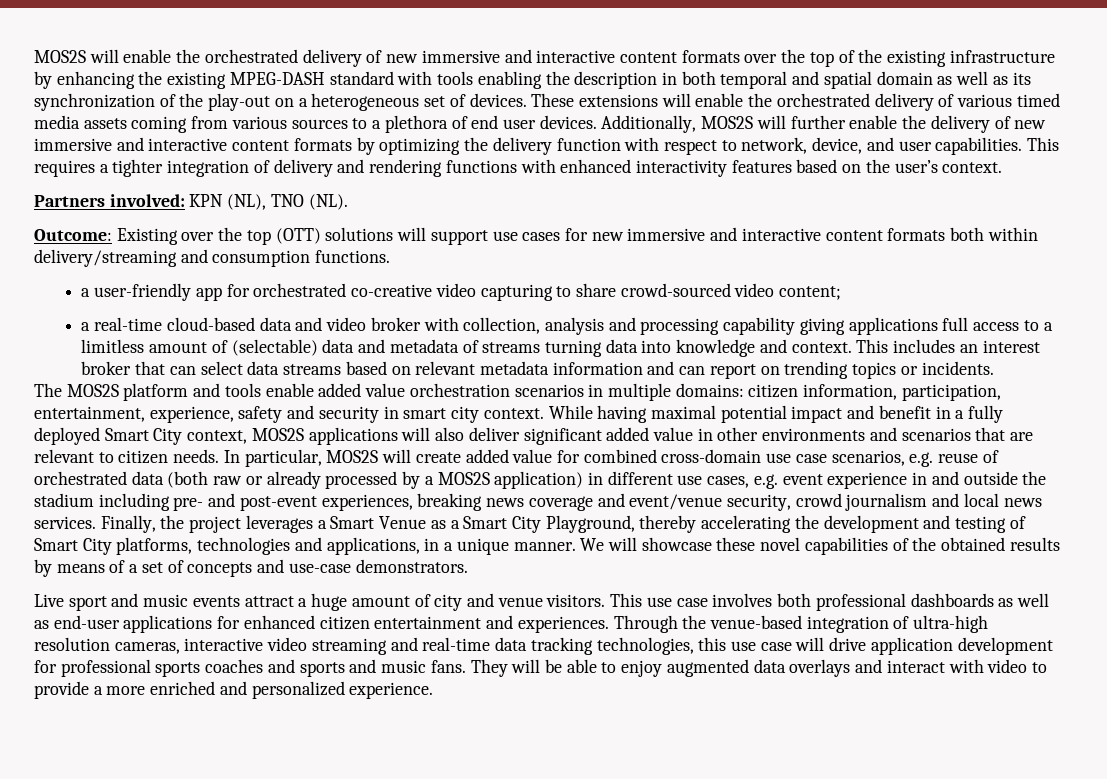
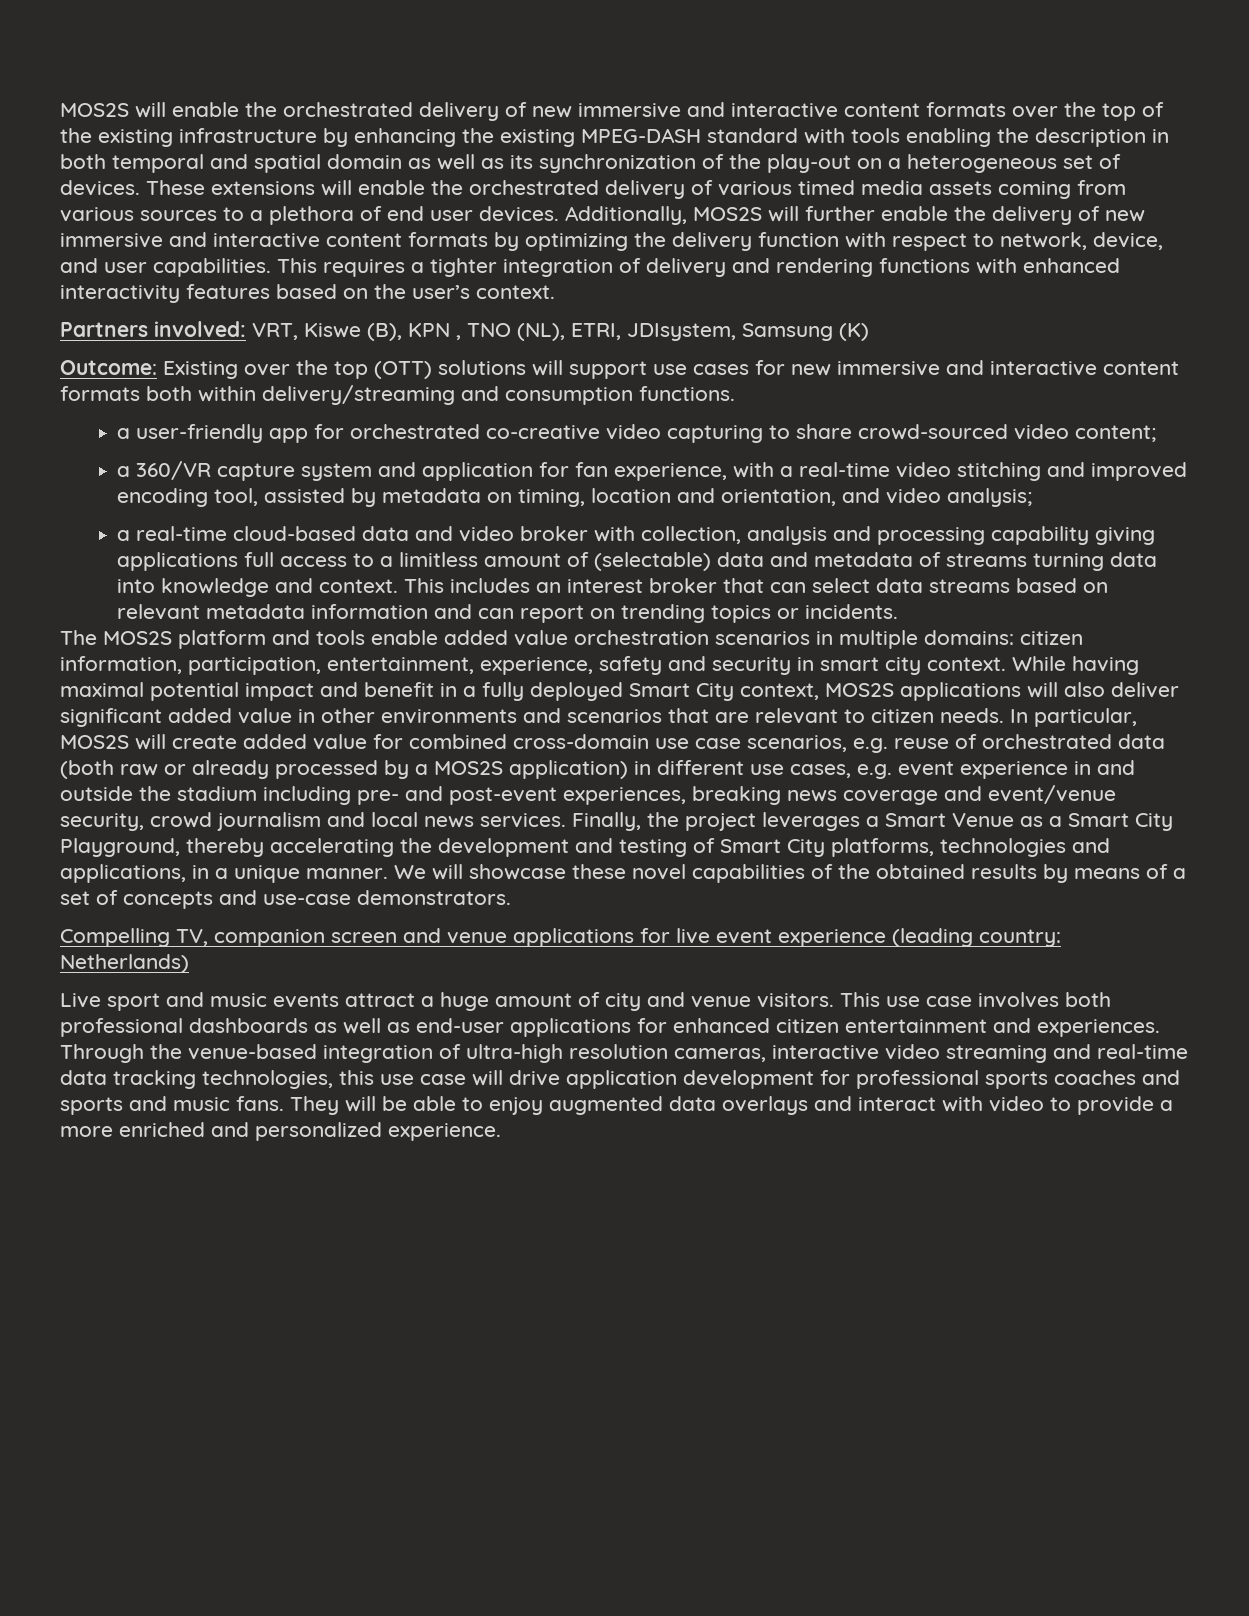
- Partners involved: KPN (NL), TNO (NL).
+ Partners involved: VRT, Kiswe (B), KPN , TNO (NL), ETRI, JDIsystem, Samsung (K)
+ a 360/VR capture system and application for fan experience, with a real-time video stitching and improved encoding tool, assisted by metadata on timing, location and orientation, and video analysis;
+ Compelling TV, companion screen and venue applications for live event experience (leading country: Netherlands)

